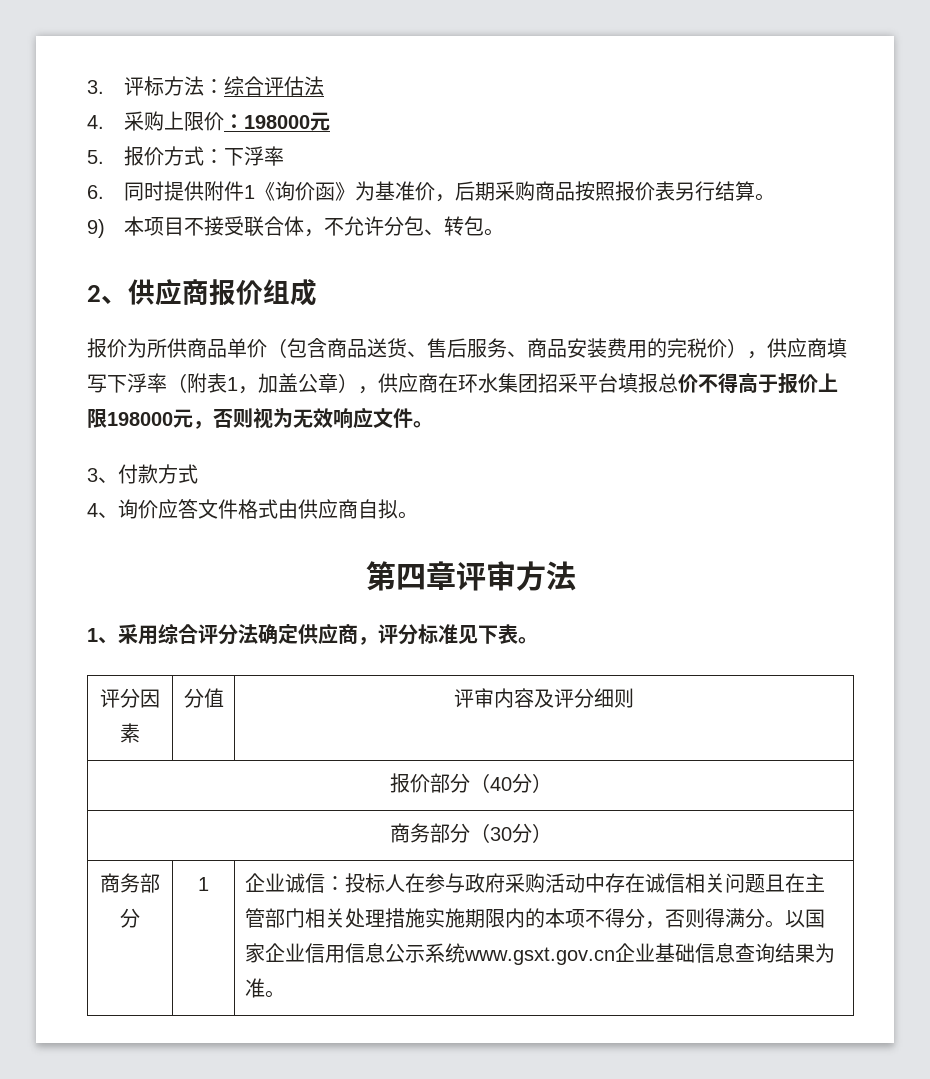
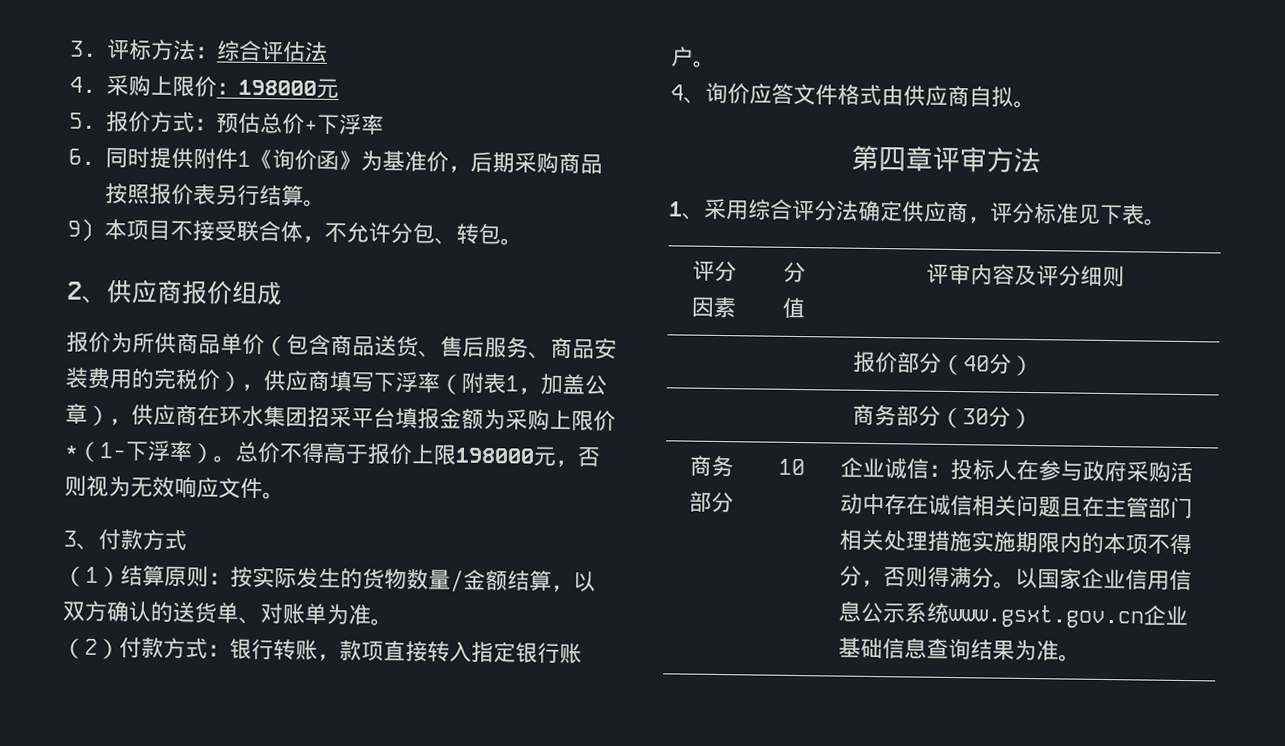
- 5.报价方式：下浮率
+ 5.报价方式：预估总价+下浮率
- 报价为所供商品单价（包含商品送货、售后服务、商品安装费用的完税价），供应商填写下浮率（附表1，加盖公章），供应商在环水集团招采平台填报总价不得高于报价上限198000元，否则视为无效响应文件。
+ 报价为所供商品单价（包含商品送货、售后服务、商品安装费用的完税价），供应商填写下浮率（附表1，加盖公章），供应商在环水集团招采平台填报金额为采购上限价*（1-下浮率）。总价不得高于报价上限198000元，否则视为无效响应文件。
+ （1）结算原则：按实际发生的货物数量/金额结算，以双方确认的送货单、对账单为准。
+ （2）付款方式：银行转账，款项直接转入指定银行账户。
- 商务部分 | 1
+ 商务部分 | 10

